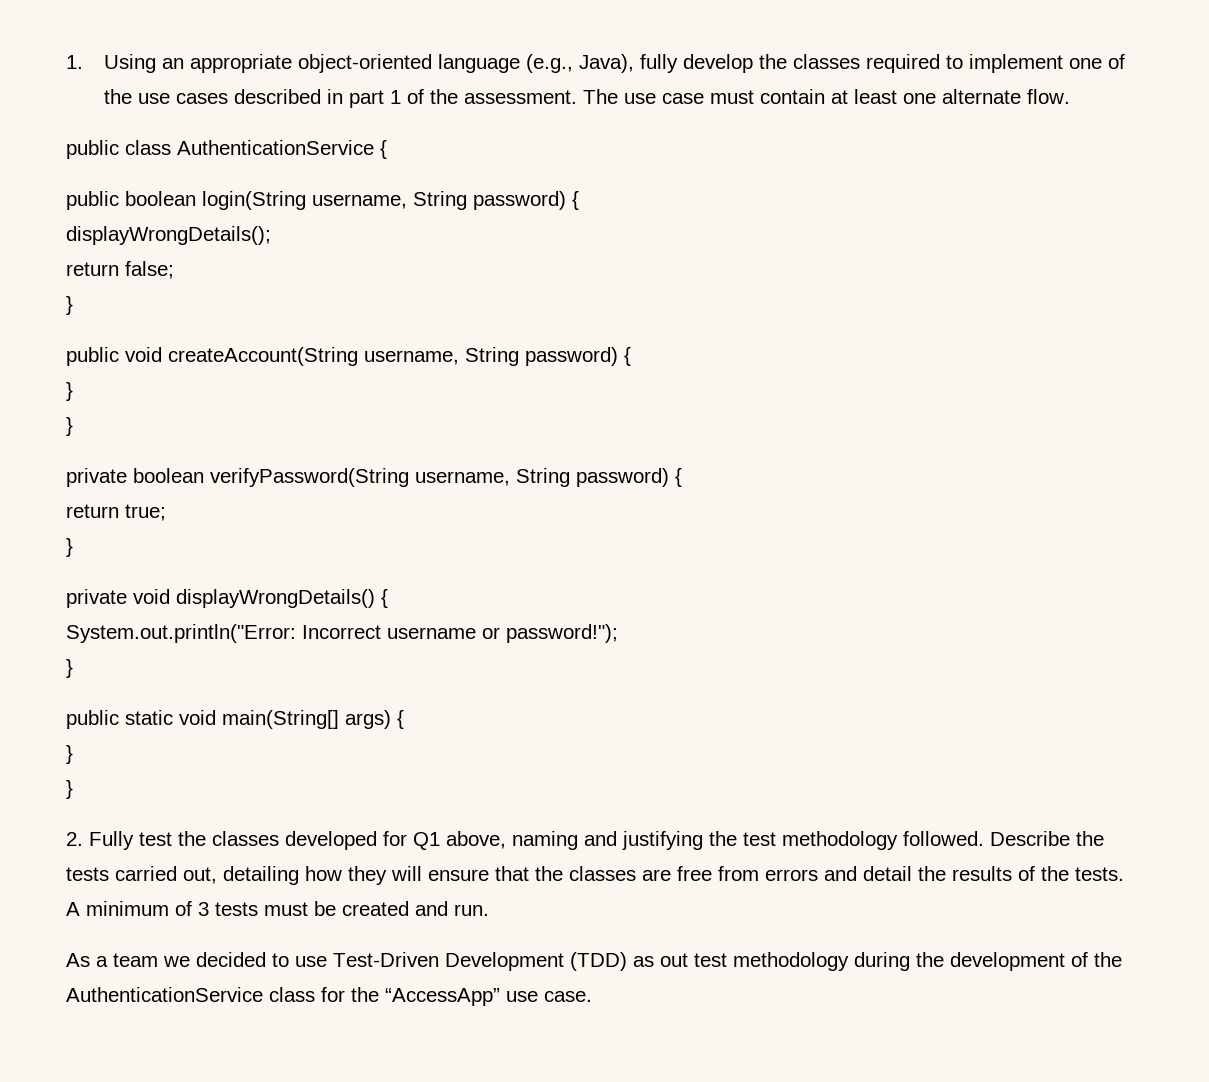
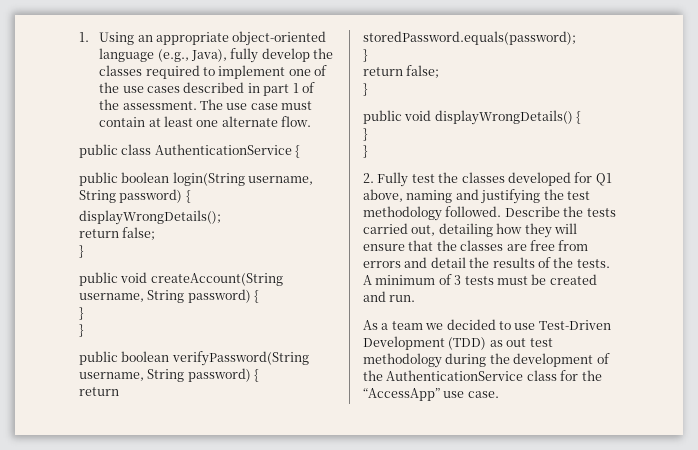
- private boolean verifyPassword(String username, String password) {
+ public boolean verifyPassword(String username, String password) {
- return true;
+ return storedPassword.equals(password);
  }
- private void displayWrongDetails() {
- System.out.println("Error: Incorrect username or password!");
+ return false;
  }
- public static void main(String[] args) {
+ public void displayWrongDetails() {

